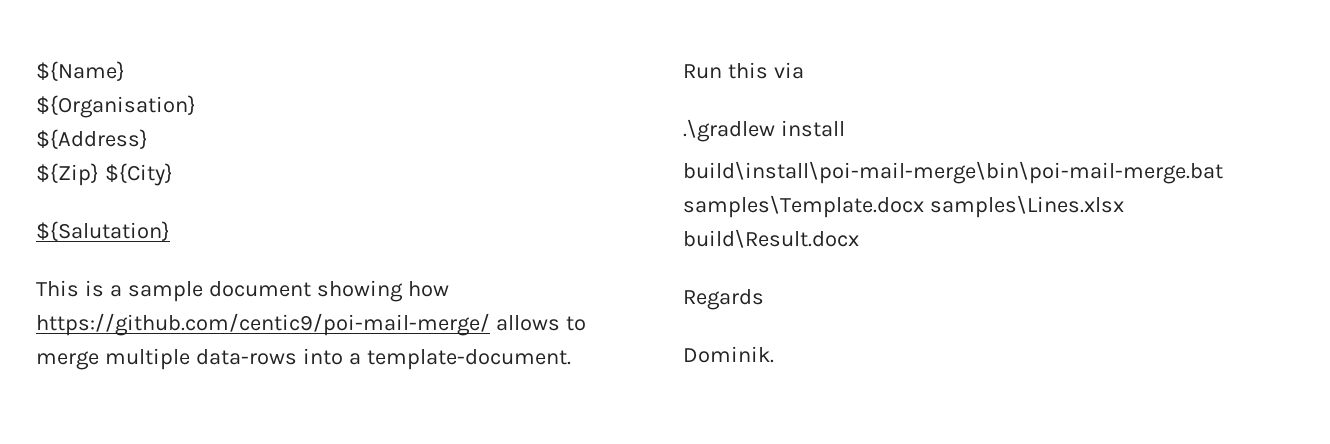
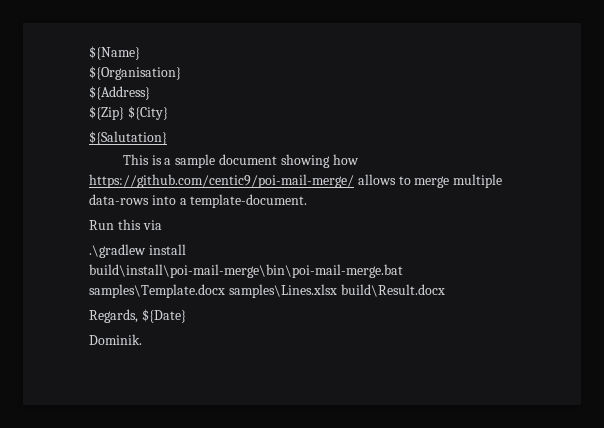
- Regards
+ Regards, ${Date}

